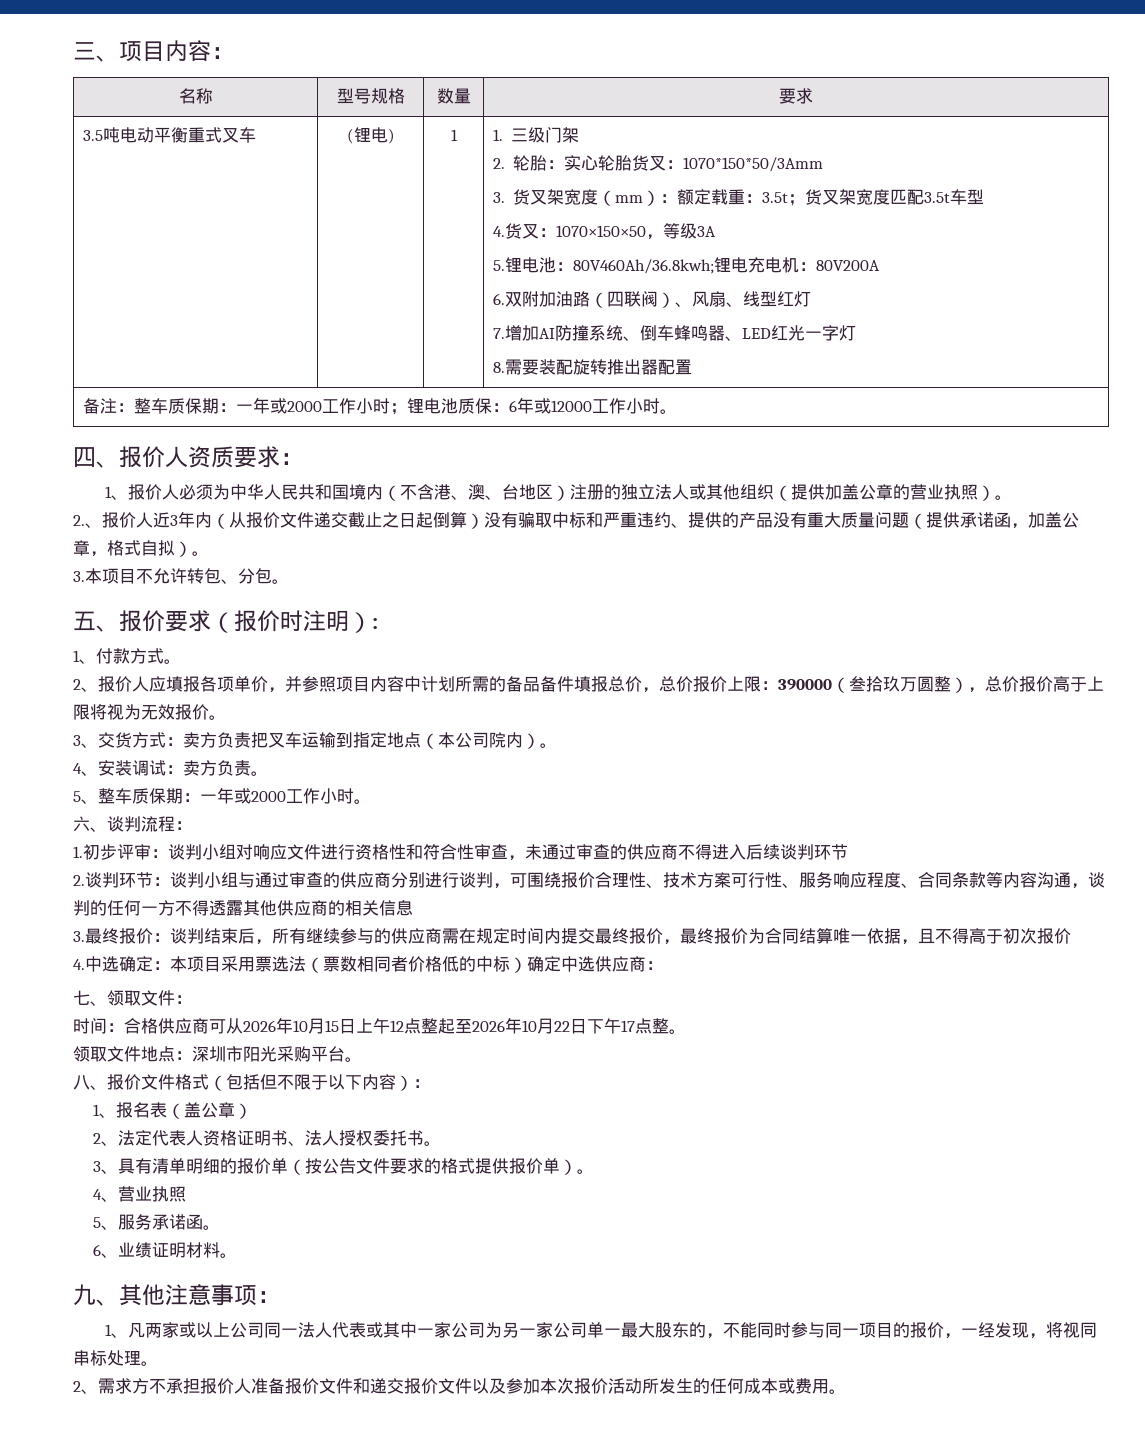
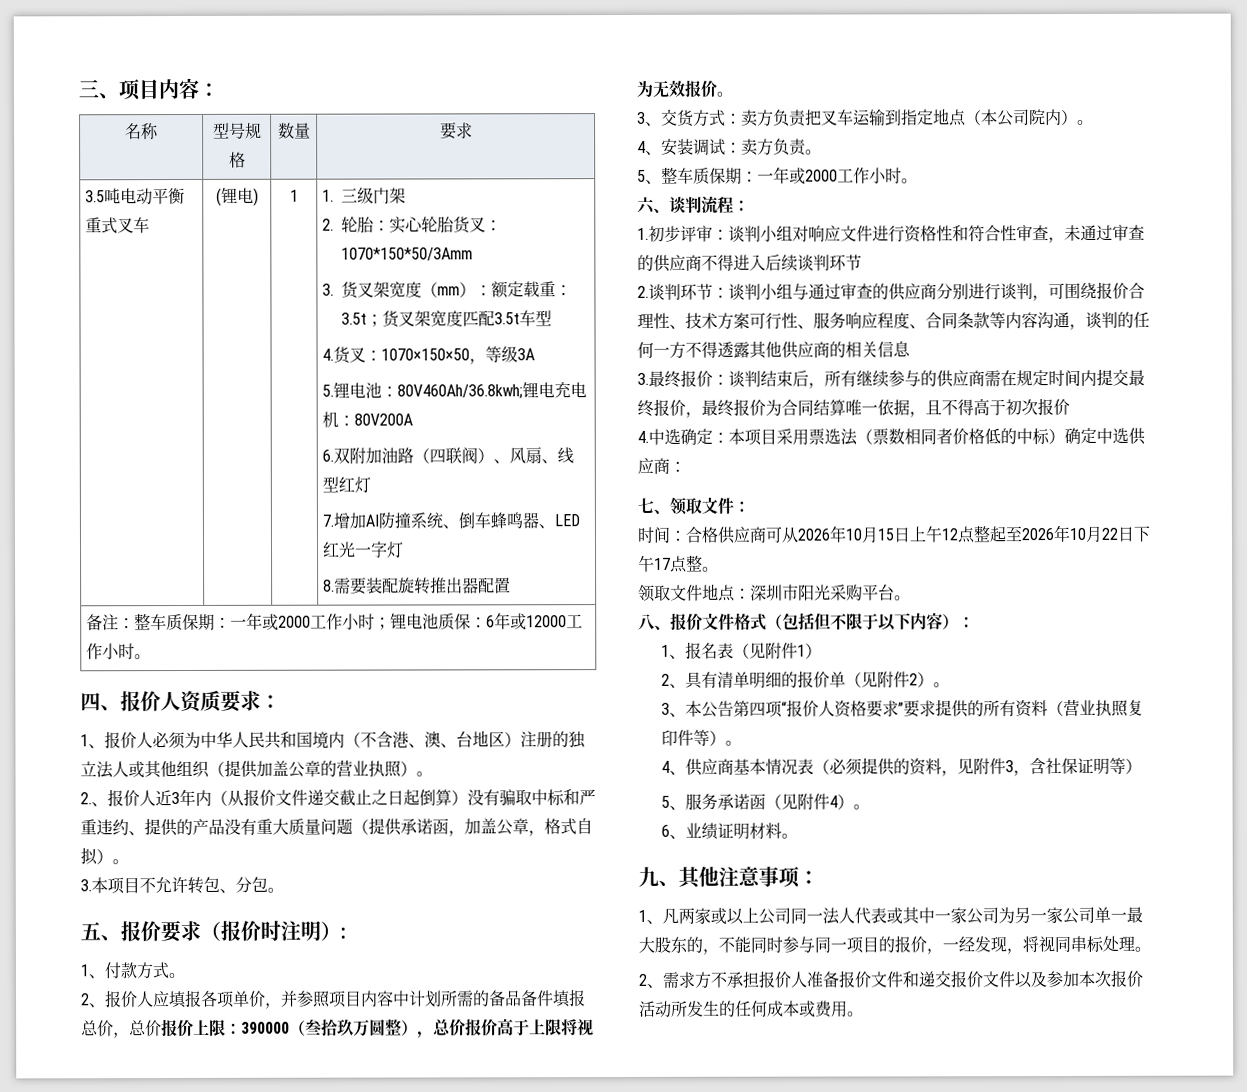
- 1、报名表（盖公章）
+ 1、报名表（见附件1）
- 2、法定代表人资格证明书、法人授权委托书。
- 3、具有清单明细的报价单（按公告文件要求的格式提供报价单）。
- 4、营业执照
+ 2、具有清单明细的报价单（见附件2）。
+ 3、本公告第四项“报价人资格要求”要求提供的所有资料（营业执照复印件等）。
+ 4、供应商基本情况表（必须提供的资料，见附件3，含社保证明等）
- 5、服务承诺函。
+ 5、服务承诺函（见附件4）。

